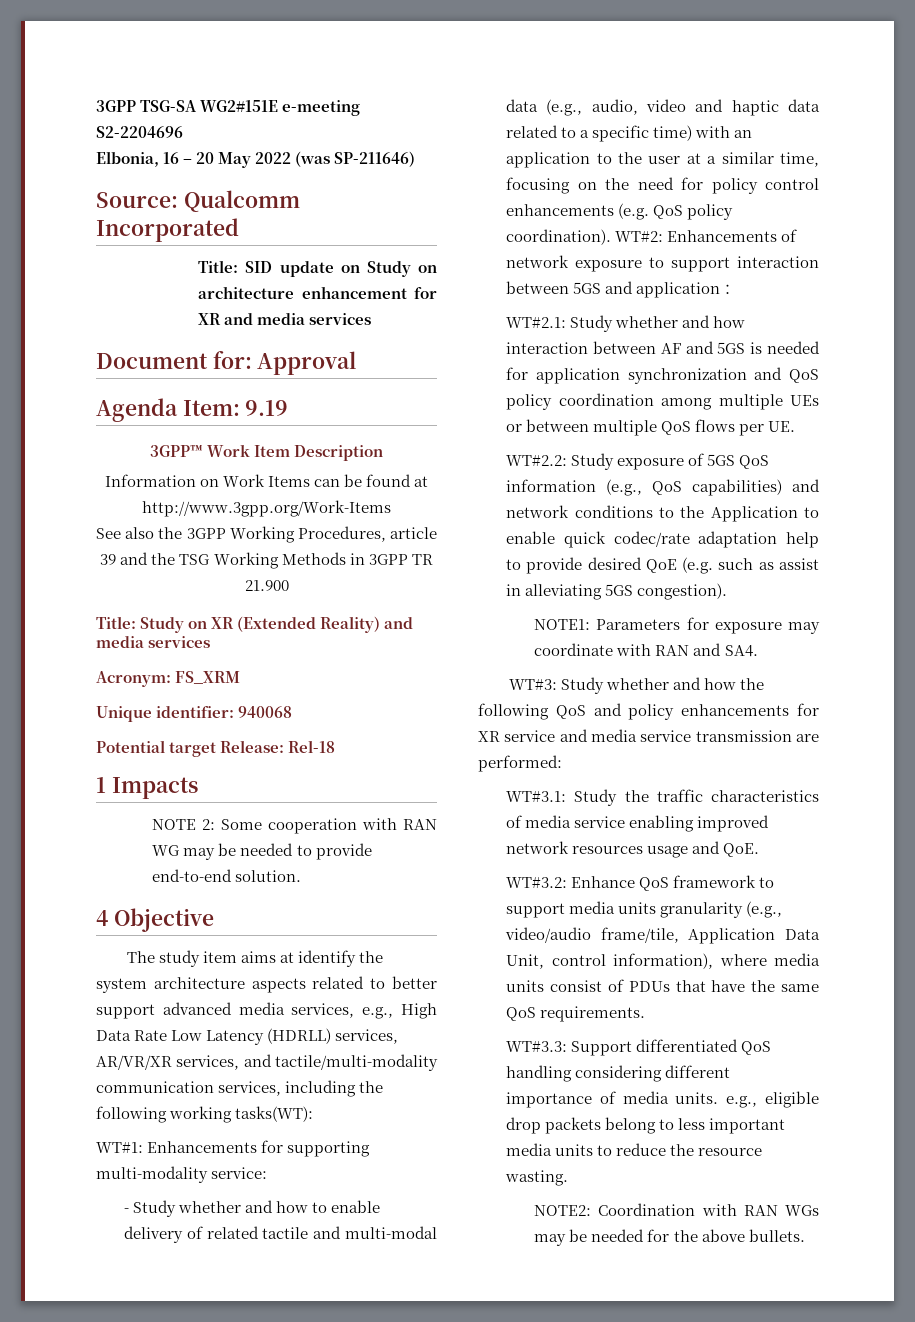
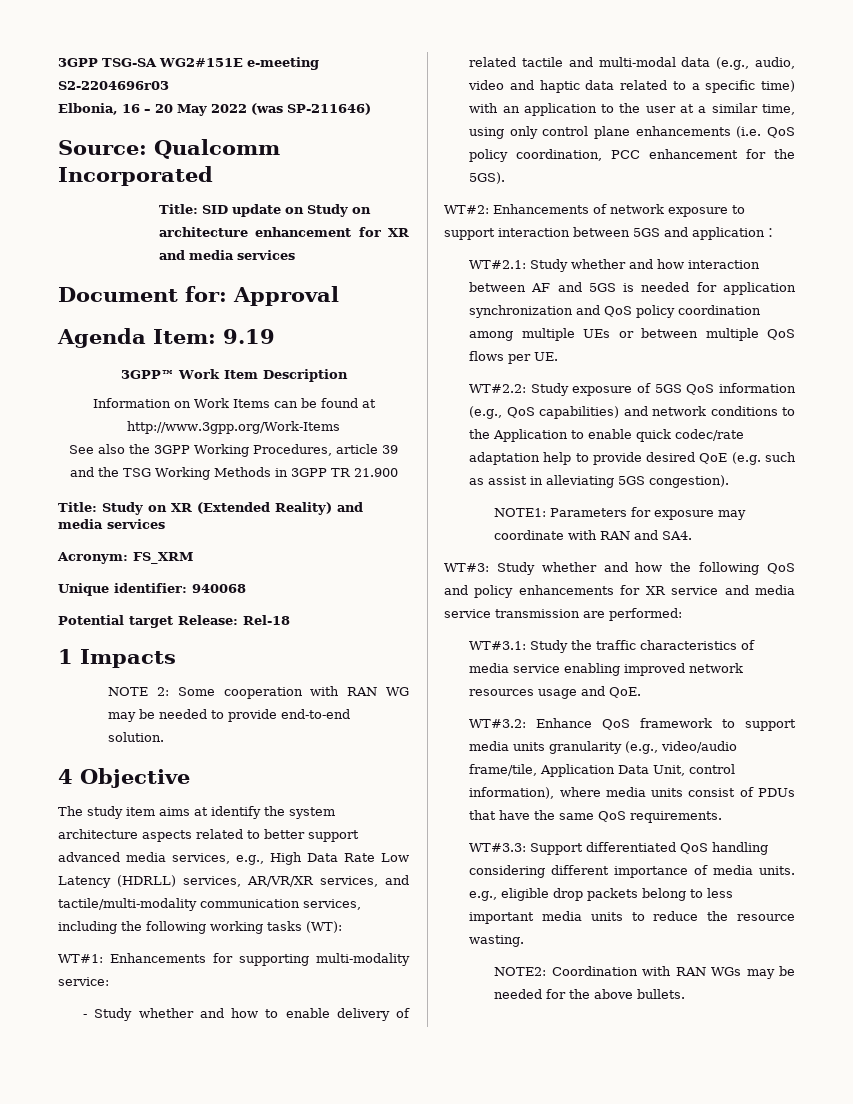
- 3GPP TSG-SA WG2#151E e-meeting S2-2204696
+ 3GPP TSG-SA WG2#151E e-meeting S2-2204696r03
- The study item aims at identify the system architecture aspects related to better support advanced media services, e.g., High Data Rate Low Latency (HDRLL) services, AR/VR/XR services, and tactile/multi-modality communication services, including the following working tasks(WT):
+ The study item aims at identify the system architecture aspects related to better support advanced media services, e.g., High Data Rate Low Latency (HDRLL) services, AR/VR/XR services, and tactile/multi-modality communication services, including the following working tasks (WT):
- - Study whether and how to enable delivery of related tactile and multi-modal data (e.g., audio, video and haptic data related to a specific time) with an application to the user at a similar time, focusing on the need for policy control enhancements (e.g. QoS policy coordination). WT#2: Enhancements of network exposure to support interaction between 5GS and application：
+ - Study whether and how to enable delivery of related tactile and multi-modal data (e.g., audio, video and haptic data related to a specific time) with an application to the user at a similar time, using only control plane enhancements (i.e. QoS policy coordination, PCC enhancement for the 5GS).
+ WT#2: Enhancements of network exposure to support interaction between 5GS and application：

